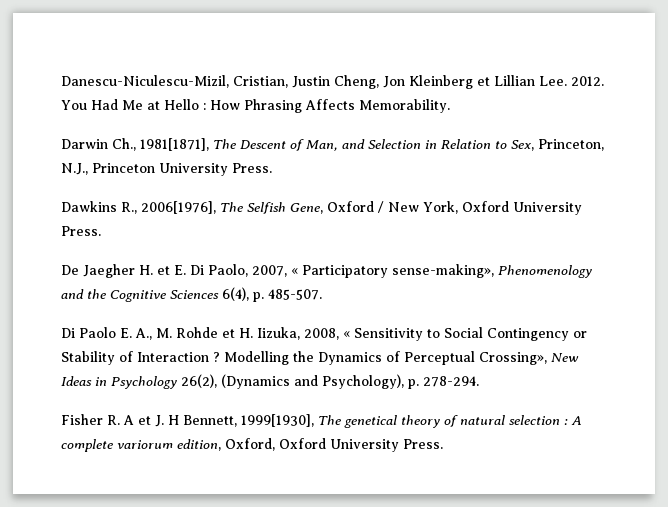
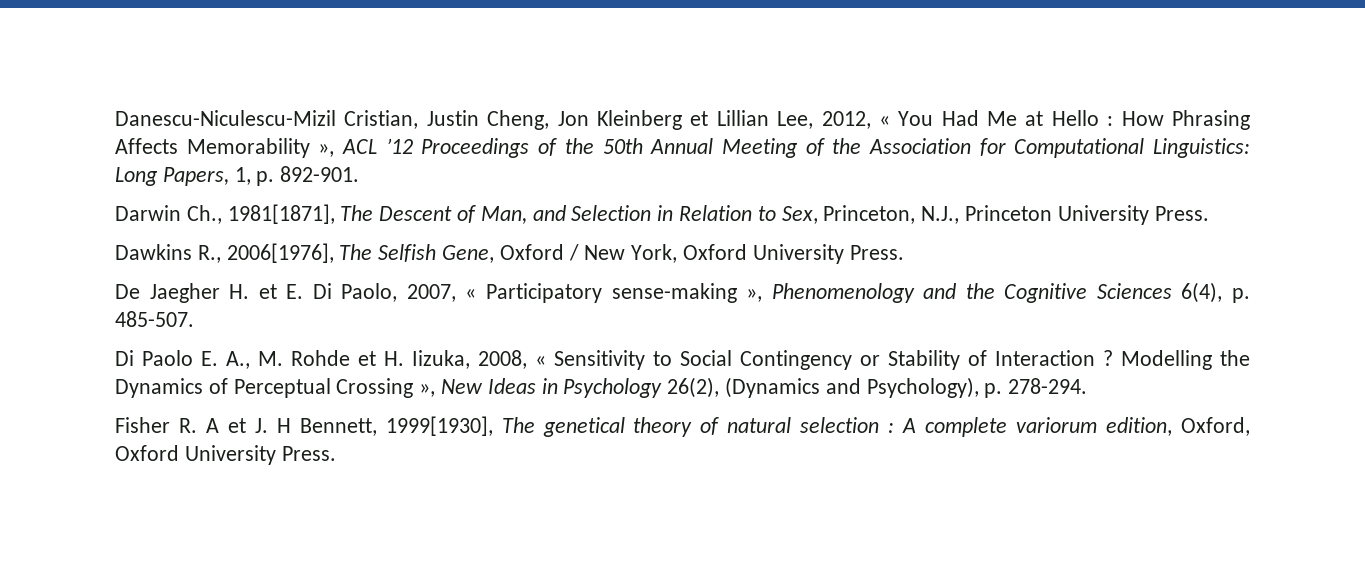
- Danescu-Niculescu-Mizil, Cristian, Justin Cheng, Jon Kleinberg et Lillian Lee. 2012. You Had Me at Hello : How Phrasing Affects Memorability.
+ Danescu-Niculescu-Mizil Cristian, Justin Cheng, Jon Kleinberg et Lillian Lee, 2012, « You Had Me at Hello : How Phrasing Affects Memorability », ACL ’12 Proceedings of the 50th Annual Meeting of the Association for Computational Linguistics: Long Papers, 1, p. 892-901.
- De Jaegher H. et E. Di Paolo, 2007, « Participatory sense-making», Phenomenology and the Cognitive Sciences 6(4), p. 485-507.
+ De Jaegher H. et E. Di Paolo, 2007, « Participatory sense-making », Phenomenology and the Cognitive Sciences 6(4), p. 485-507.
- Modelling the Dynamics of Perceptual Crossing», New Ideas in Psychology 26(2), (Dynamics and Psychology), p. 278-294.
+ Modelling the Dynamics of Perceptual Crossing », New Ideas in Psychology 26(2), (Dynamics and Psychology), p. 278-294.

